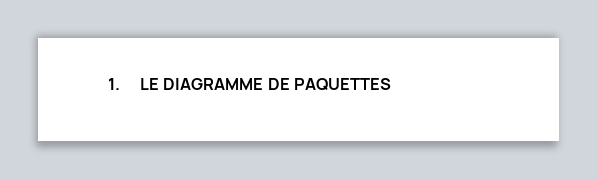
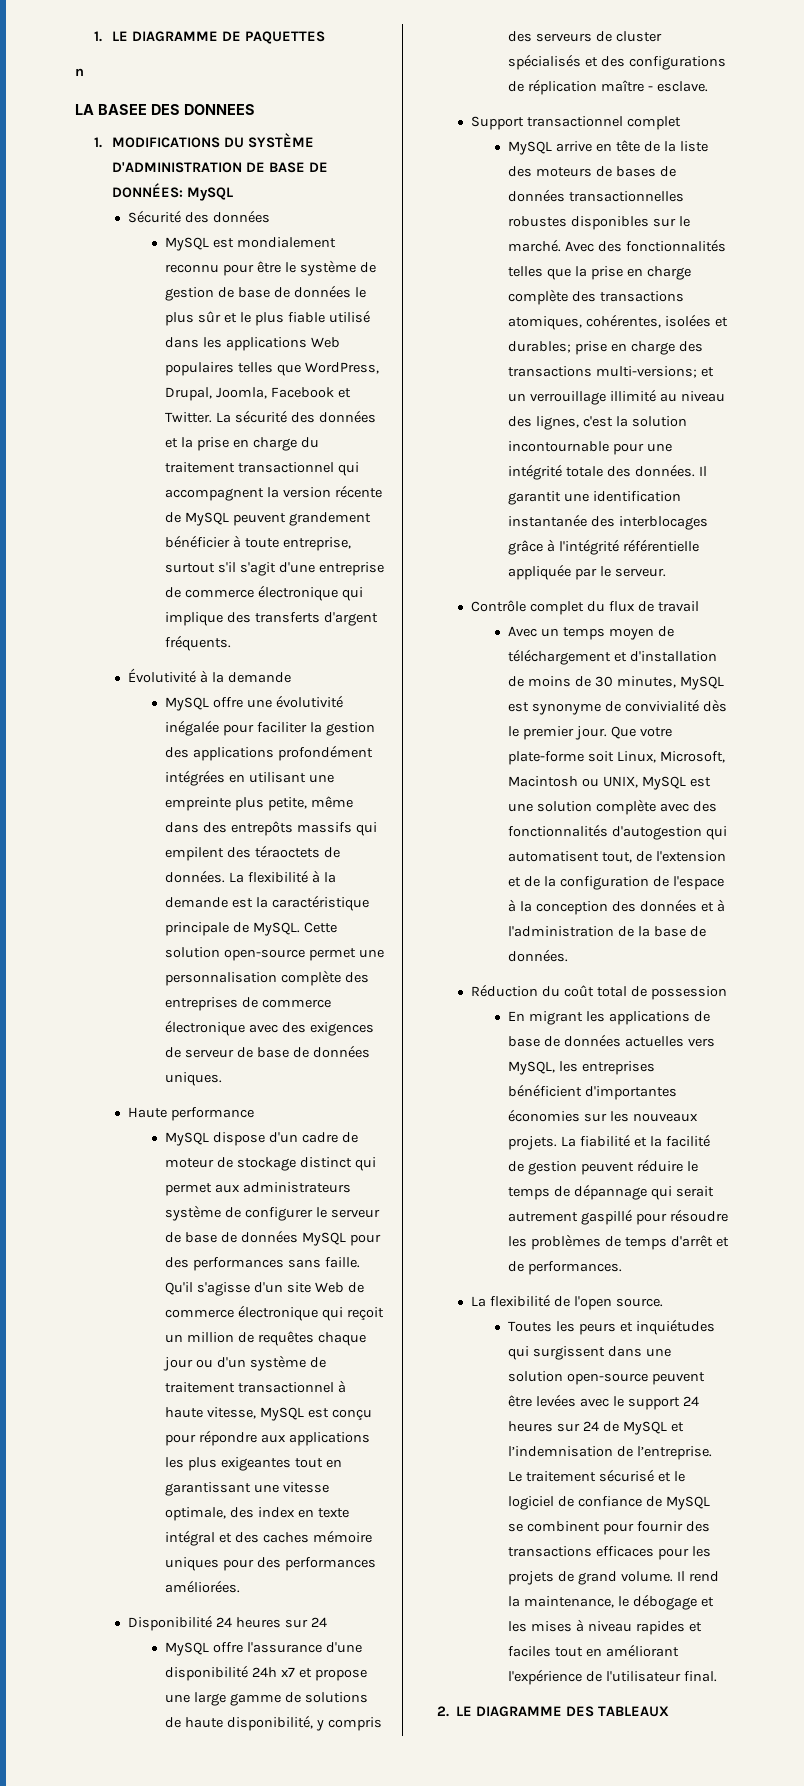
+ n
+ LA BASEE DES DONNEES
+ 1. MODIFICATIONS DU SYSTÈME D'ADMINISTRATION DE BASE DE DONNÉES: MySQL
+ Sécurité des données
+ MySQL est mondialement reconnu pour être le système de gestion de base de données le plus sûr et le plus fiable utilisé dans les applications Web populaires telles que WordPress, Drupal, Joomla, Facebook et Twitter. La sécurité des données et la prise en charge du traitement transactionnel qui accompagnent la version récente de MySQL peuvent grandement bénéficier à toute entreprise, surtout s'il s'agit d'une entreprise de commerce électronique qui implique des transferts d'argent fréquents.
+ Évolutivité à la demande
+ MySQL offre une évolutivité inégalée pour faciliter la gestion des applications profondément intégrées en utilisant une empreinte plus petite, même dans des entrepôts massifs qui empilent des téraoctets de données. La flexibilité à la demande est la caractéristique principale de MySQL. Cette solution open-source permet une personnalisation complète des entreprises de commerce électronique avec des exigences de serveur de base de données uniques.
+ Haute performance
+ MySQL dispose d'un cadre de moteur de stockage distinct qui permet aux administrateurs système de configurer le serveur de base de données MySQL pour des performances sans faille. Qu'il s'agisse d'un site Web de commerce électronique qui reçoit un million de requêtes chaque jour ou d'un système de traitement transactionnel à haute vitesse, MySQL est conçu pour répondre aux applications les plus exigeantes tout en garantissant une vitesse optimale, des index en texte intégral et des caches mémoire uniques pour des performances améliorées.
+ Disponibilité 24 heures sur 24
+ MySQL offre l'assurance d'une disponibilité 24h x7 et propose une large gamme de solutions de haute disponibilité, y compris des serveurs de cluster spécialisés et des configurations de réplication maître - esclave.
+ Support transactionnel complet
+ MySQL arrive en tête de la liste des moteurs de bases de données transactionnelles robustes disponibles sur le marché. Avec des fonctionnalités telles que la prise en charge complète des transactions atomiques, cohérentes, isolées et durables; prise en charge des transactions multi-versions; et un verrouillage illimité au niveau des lignes, c'est la solution incontournable pour une intégrité totale des données. Il garantit une identification instantanée des interblocages grâce à l'intégrité référentielle appliquée par le serveur.
+ Contrôle complet du flux de travail
+ Avec un temps moyen de téléchargement et d'installation de moins de 30 minutes, MySQL est synonyme de convivialité dès le premier jour. Que votre plate-forme soit Linux, Microsoft, Macintosh ou UNIX, MySQL est une solution complète avec des fonctionnalités d'autogestion qui automatisent tout, de l'extension et de la configuration de l'espace à la conception des données et à l'administration de la base de données.
+ Réduction du coût total de possession
+ En migrant les applications de base de données actuelles vers MySQL, les entreprises bénéficient d'importantes économies sur les nouveaux projets. La fiabilité et la facilité de gestion peuvent réduire le temps de dépannage qui serait autrement gaspillé pour résoudre les problèmes de temps d'arrêt et de performances.
+ La flexibilité de l'open source.
+ Toutes les peurs et inquiétudes qui surgissent dans une solution open-source peuvent être levées avec le support 24 heures sur 24 de MySQL et l’indemnisation de l’entreprise. Le traitement sécurisé et le logiciel de confiance de MySQL se combinent pour fournir des transactions efficaces pour les projets de grand volume. Il rend la maintenance, le débogage et les mises à niveau rapides et faciles tout en améliorant l'expérience de l'utilisateur final.
+ 2. LE DIAGRAMME DES TABLEAUX

